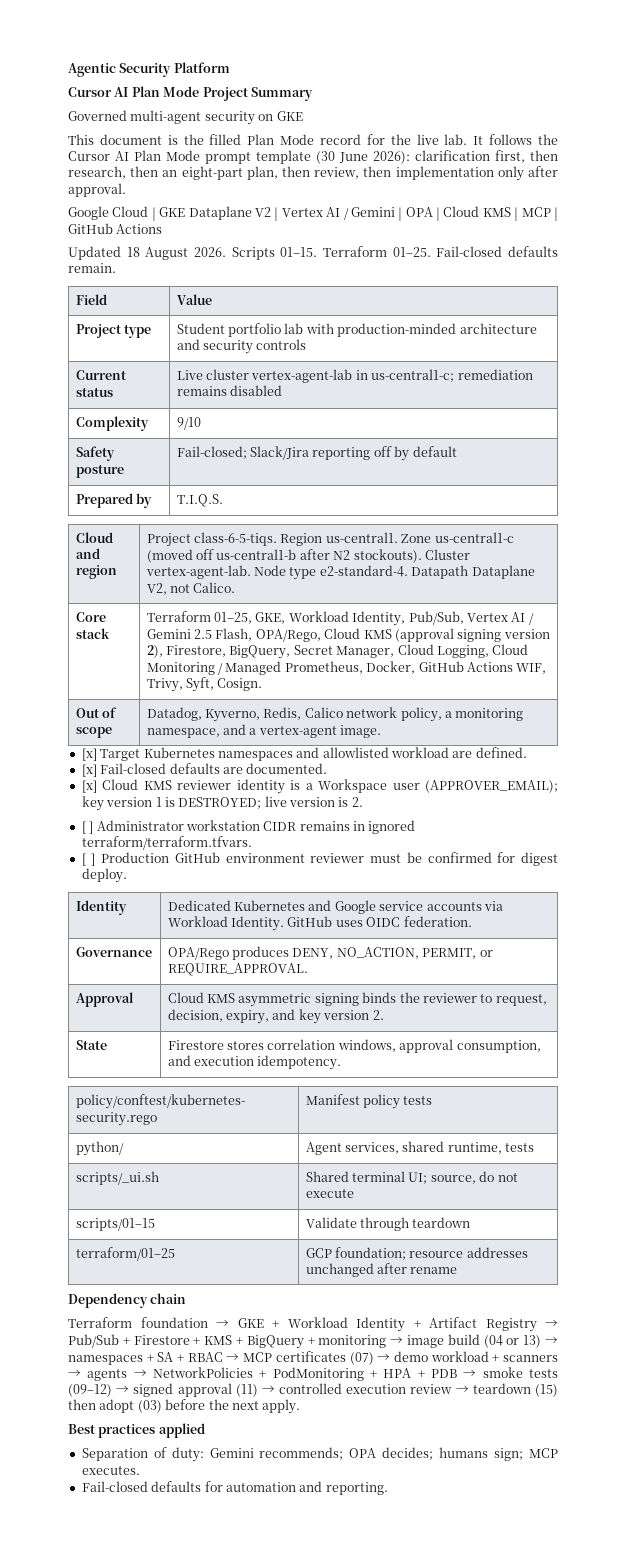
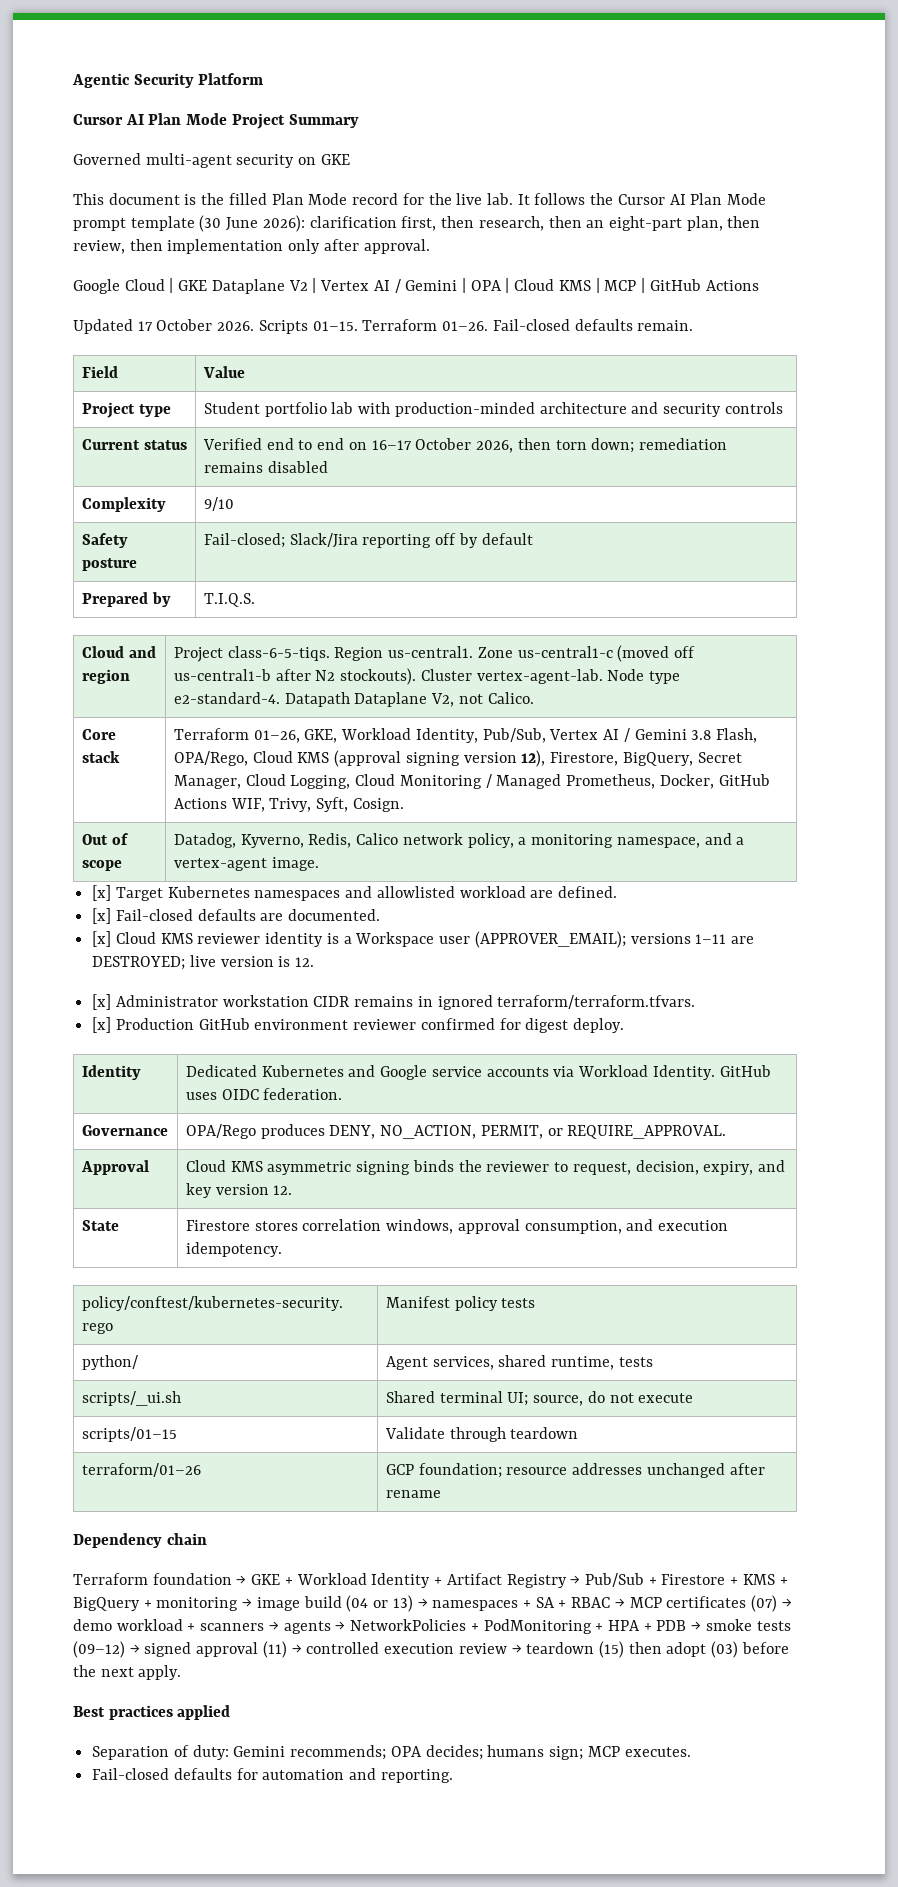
- Updated 18 August 2026.
+ Updated 17 October 2026.
- Terraform 01–25.
+ Terraform 01–26.
- Current status | Live cluster vertex-agent-lab in us-central1-c; remediation remains disabled
+ Current status | Verified end to end on 16–17 October 2026, then torn down; remediation remains disabled
- Core stack | Terraform 01–25, GKE, Workload Identity, Pub/Sub, Vertex AI / Gemini 2.5 Flash, OPA/Rego, Cloud KMS (approval signing version 2), Firestore, BigQuery, Secret Manager, Cloud Logging, Cloud Monitoring / Managed Prometheus, Docker, GitHub Actions WIF, Trivy, Syft, Cosign.
+ Core stack | Terraform 01–26, GKE, Workload Identity, Pub/Sub, Vertex AI / Gemini 3.8 Flash, OPA/Rego, Cloud KMS (approval signing version 12), Firestore, BigQuery, Secret Manager, Cloud Logging, Cloud Monitoring / Managed Prometheus, Docker, GitHub Actions WIF, Trivy, Syft, Cosign.
- [x] Cloud KMS reviewer identity is a Workspace user (APPROVER_EMAIL); key version 1 is DESTROYED; live version is 2.
- [ ] Administrator workstation CIDR remains in ignored terraform/terraform.tfvars.
+ [x] Cloud KMS reviewer identity is a Workspace user (APPROVER_EMAIL); versions 1–11 are DESTROYED; live version is 12.
+ [x] Administrator workstation CIDR remains in ignored terraform/terraform.tfvars.
- [ ] Production GitHub environment reviewer must be confirmed for digest deploy.
+ [x] Production GitHub environment reviewer confirmed for digest deploy.
- Approval | Cloud KMS asymmetric signing binds the reviewer to request, decision, expiry, and key version 2.
+ Approval | Cloud KMS asymmetric signing binds the reviewer to request, decision, expiry, and key version 12.
- terraform/01–25 | GCP foundation; resource addresses unchanged after rename
+ terraform/01–26 | GCP foundation; resource addresses unchanged after rename

